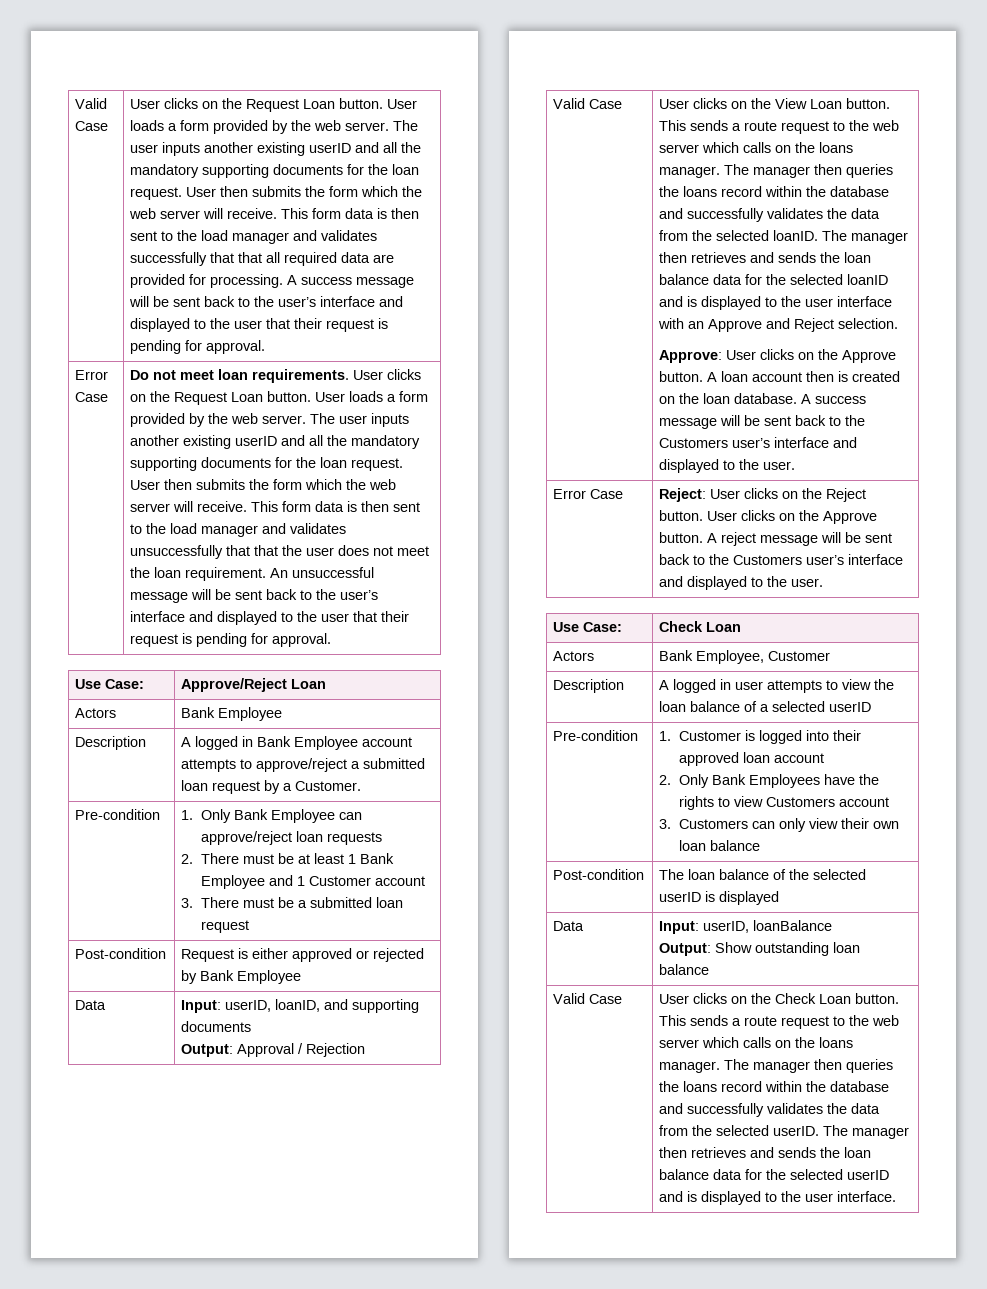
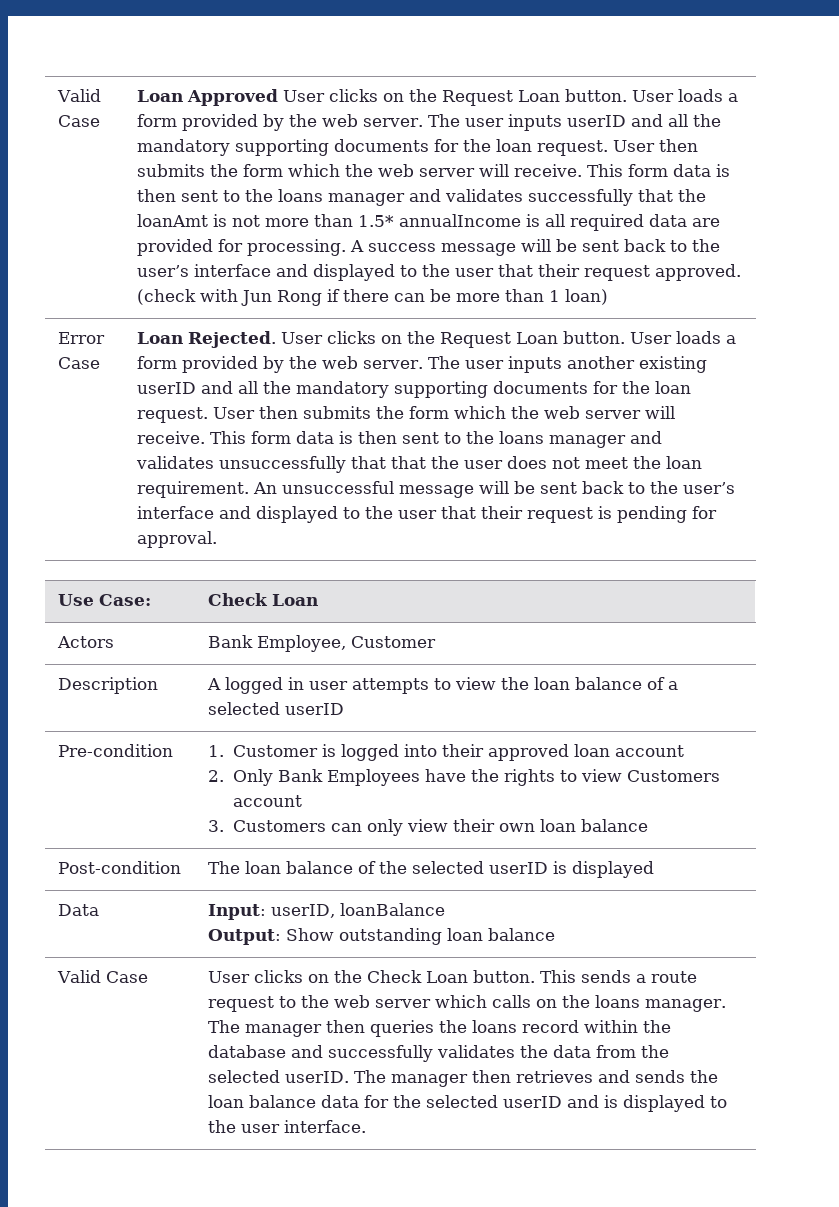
- Valid Case | User clicks on the Request Loan button.
+ Valid Case | Loan Approved User clicks on the Request Loan button. User loads a form provided by the web server. The user inputs userID and all the mandatory supporting documents for the loan request. User then submits the form which the web server will receive. This form data is then sent to the loans manager and validates successfully that the loanAmt is not more than 1.5* annualIncome is all required data are provided for processing. A success message will be sent back to the user’s interface and displayed to the user that their request approved. (check with Jun Rong if there can be more than 1 loan)
+ Error Case | Loan Rejected. User clicks on the Request Loan button.
- This form data is then sent to the load manager and validates successfully that that all required data are provided for processing. A success message will be sent back to the user’s interface and displayed to the user that their request is pending for approval.
- Error Case | Do not meet loan requirements. User clicks on the Request Loan button. User loads a form provided by the web server. The user inputs another existing userID and all the mandatory supporting documents for the loan request. User then submits the form which the web server will receive. This form data is then sent to the load manager and validates unsuccessfully that that the user does not meet the loan requirement.
+ This form data is then sent to the loans manager and validates unsuccessfully that that the user does not meet the loan requirement.
- Use Case: | Approve/Reject Loan
- Actors | Bank Employee
- Description | A logged in Bank Employee account attempts to approve/reject a submitted loan request by a Customer.
- Pre-condition | 1. Only Bank Employee can approve/reject loan requests
- 2. There must be at least 1 Bank Employee and 1 Customer account
- 3. There must be a submitted loan request
- Post-condition | Request is either approved or rejected by Bank Employee
- Data | Input: userID, loanID, and supporting documents
- Output: Approval / Rejection
- Valid Case | User clicks on the View Loan button. This sends a route request to the web server which calls on the loans manager. The manager then queries the loans record within the database and successfully validates the data from the selected loanID. The manager then retrieves and sends the loan balance data for the selected loanID and is displayed to the user interface with an Approve and Reject selection.
- Approve: User clicks on the Approve button. A loan account then is created on the loan database. A success message will be sent back to the Customers user’s interface and displayed to the user.
- Error Case | Reject: User clicks on the Reject button. User clicks on the Approve button. A reject message will be sent back to the Customers user’s interface and displayed to the user.

